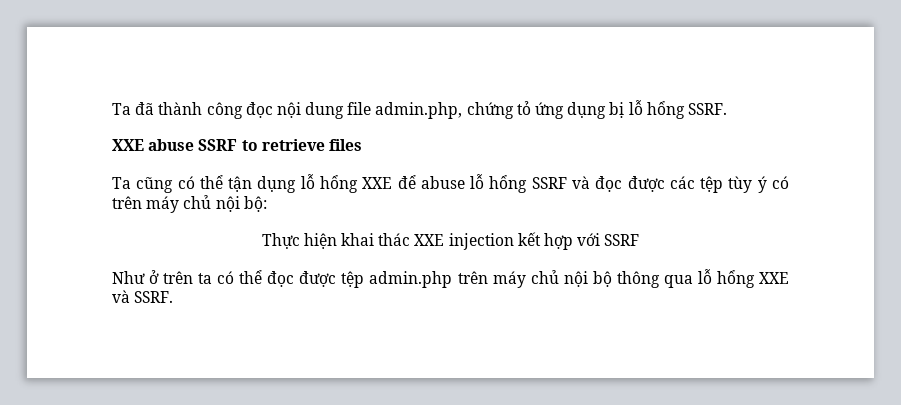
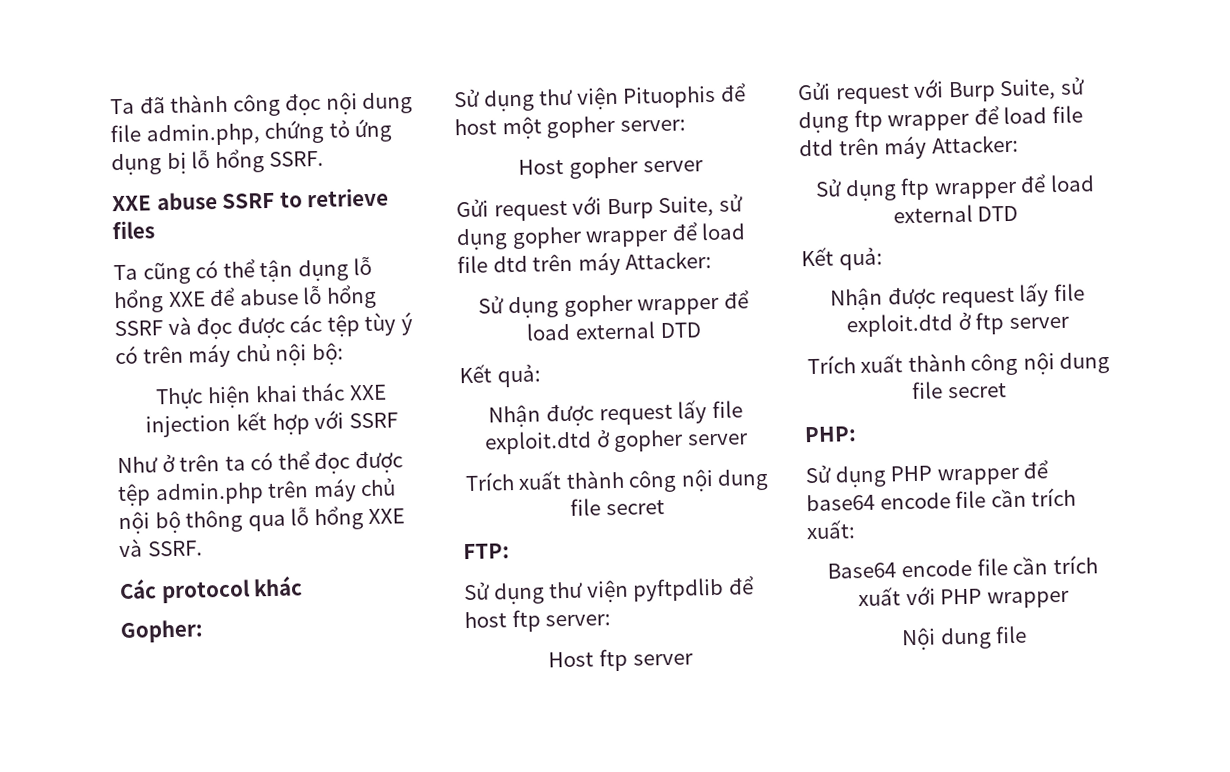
+ Các protocol khác
+ Gopher:
+ Sử dụng thư viện Pituophis để host một gopher server:
+ Host gopher server
+ Gửi request với Burp Suite, sử dụng gopher wrapper để load file dtd trên máy Attacker:
+ Sử dụng gopher wrapper để load external DTD
+ Kết quả:
+ Nhận được request lấy file exploit.dtd ở gopher server
+ Trích xuất thành công nội dung file secret
+ FTP:
+ Sử dụng thư viện pyftpdlib để host ftp server:
+ Host ftp server
+ Gửi request với Burp Suite, sử dụng ftp wrapper để load file dtd trên máy Attacker:
+ Sử dụng ftp wrapper để load external DTD
+ Kết quả:
+ Nhận được request lấy file exploit.dtd ở ftp server
+ Trích xuất thành công nội dung file secret
+ PHP:
+ Sử dụng PHP wrapper để base64 encode file cần trích xuất:
+ Base64 encode file cần trích xuất với PHP wrapper
+ Nội dung file

